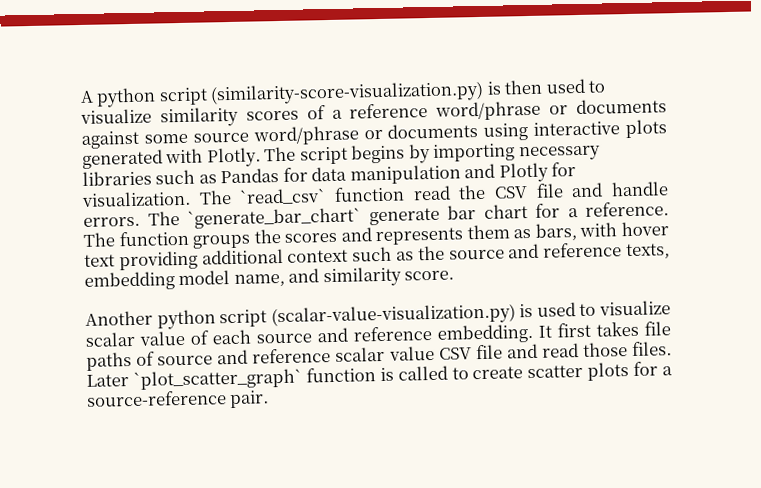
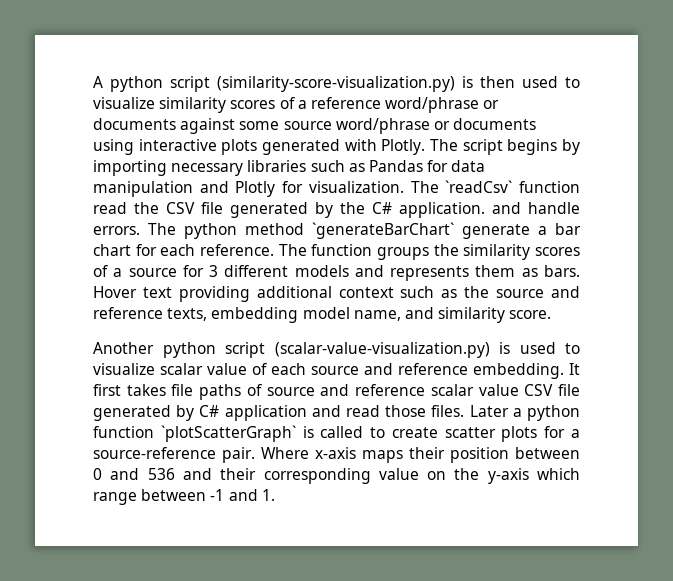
- The `read_csv` function read the CSV file and handle errors. The `generate_bar_chart` generate bar chart for a reference.
+ The `readCsv` function read the CSV file generated by the C# application. and handle errors. The python method `generateBarChart` generate a bar chart for each reference.
- The function groups the scores and represents them as bars, with hover text providing additional context such as the source and reference texts, embedding model name, and similarity score.
+ The function groups the similarity scores of a source for 3 different models and represents them as bars. Hover text providing additional context such as the source and reference texts, embedding model name, and similarity score.
- It first takes file paths of source and reference scalar value CSV file and read those files.
+ It first takes file paths of source and reference scalar value CSV file generated by C# application and read those files.
- Later `plot_scatter_graph` function is called to create scatter plots for a source-reference pair.
+ Later a python function `plotScatterGraph` is called to create scatter plots for a source-reference pair.
+ Where x-axis maps their position between 0 and 536 and their corresponding value on the y-axis which range between -1 and 1.

